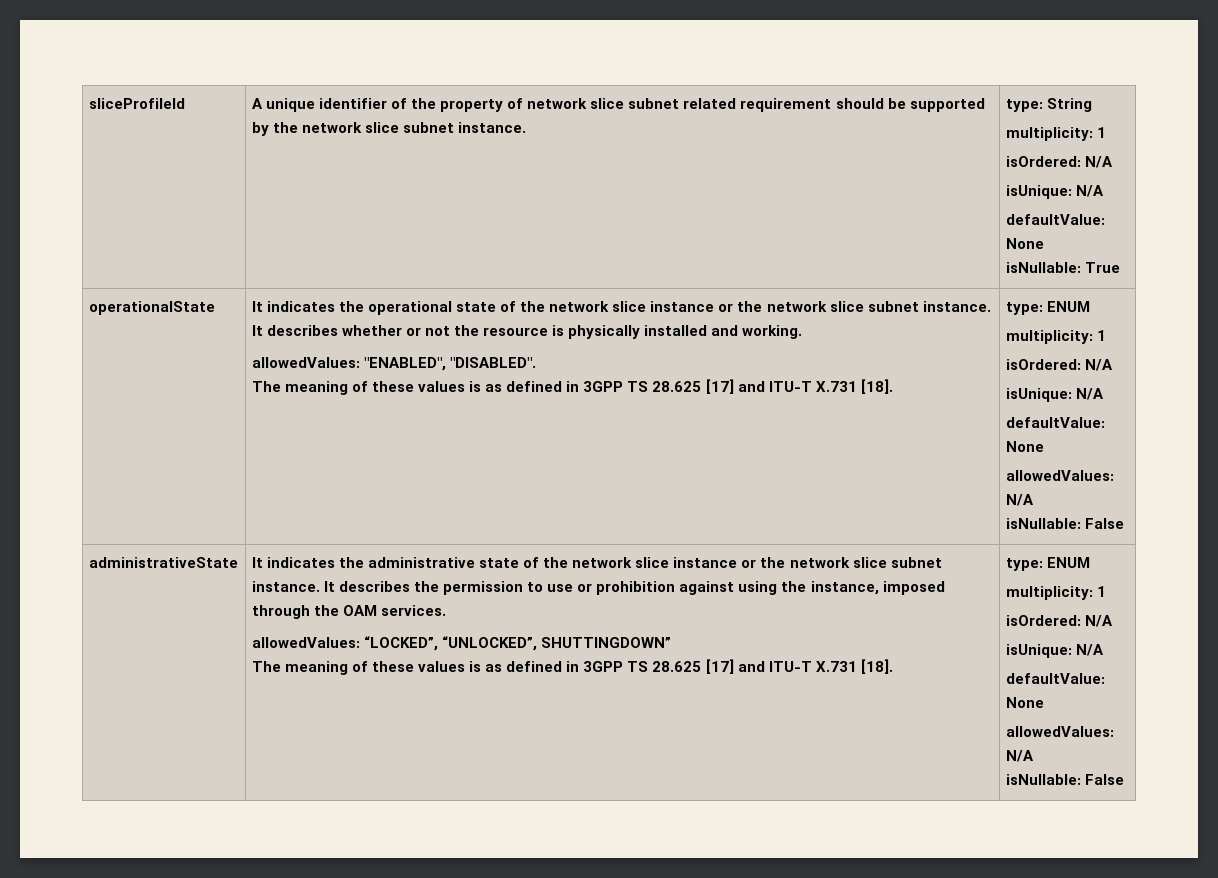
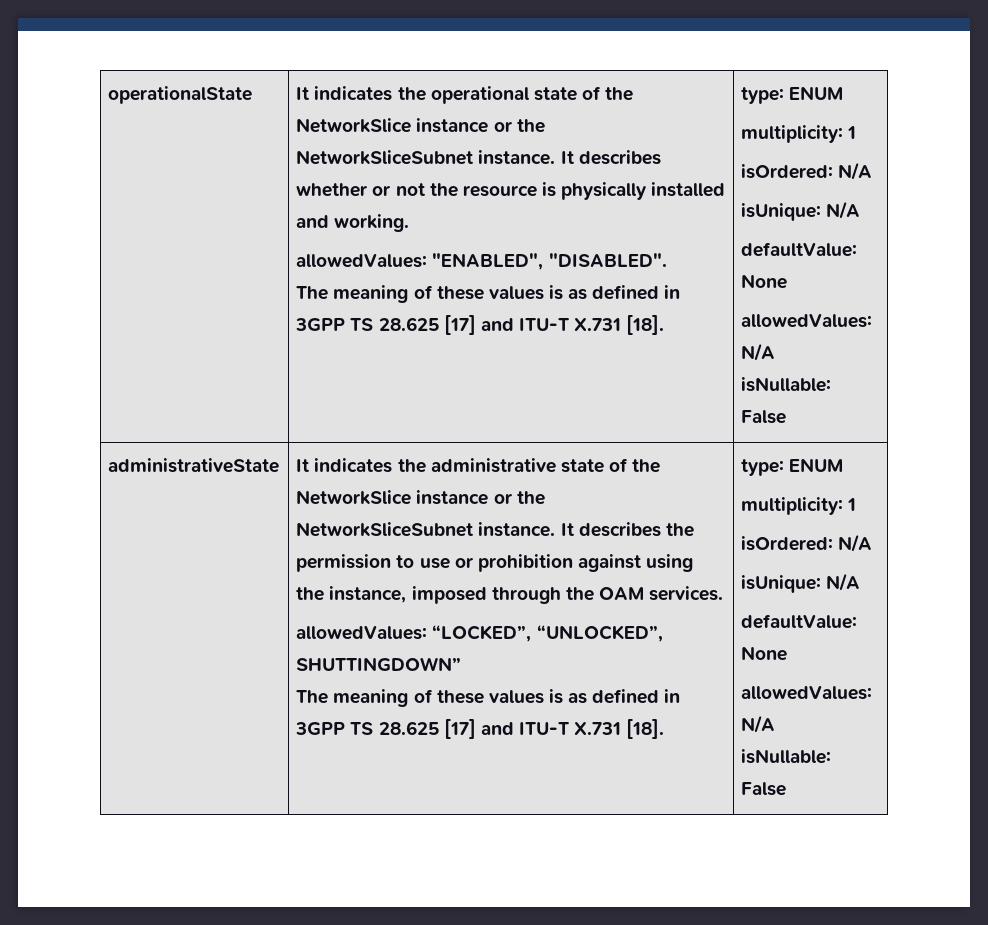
- sliceProfileId | A unique identifier of the property of network slice subnet related requirement should be supported by the network slice subnet instance. | type: String
- multiplicity: 1
- isOrdered: N/A
- isUnique: N/A
- defaultValue: None
- isNullable: True
- It indicates the operational state of the network slice instance or the network slice subnet instance.
+ It indicates the operational state of the NetworkSlice instance or the NetworkSliceSubnet instance.
- It indicates the administrative state of the network slice instance or the network slice subnet instance.
+ It indicates the administrative state of the NetworkSlice instance or the NetworkSliceSubnet instance.

